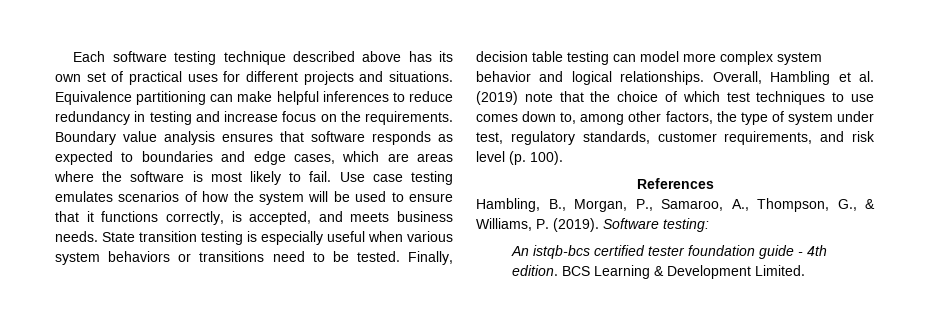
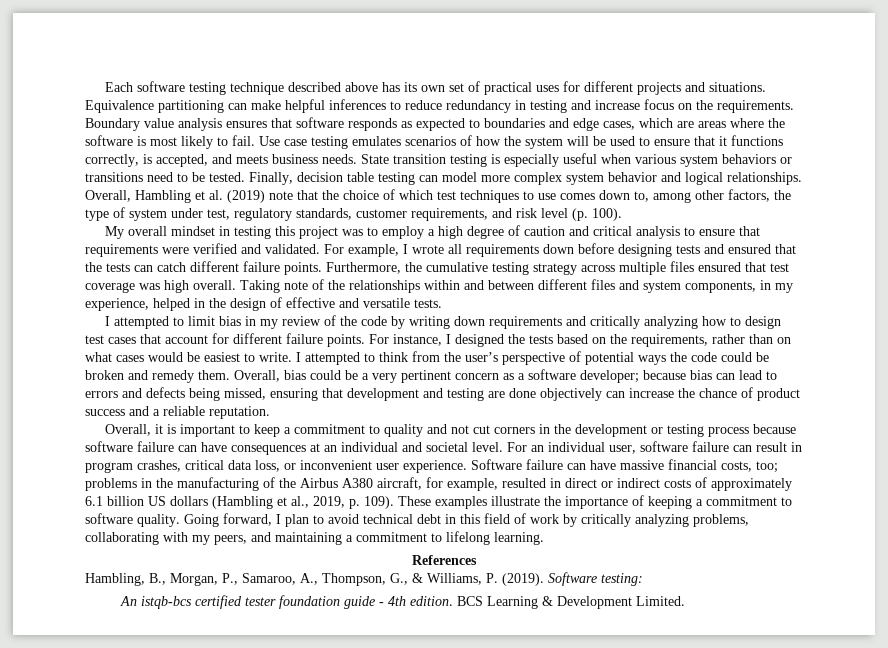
+ My overall mindset in testing this project was to employ a high degree of caution and critical analysis to ensure that requirements were verified and validated. For example, I wrote all requirements down before designing tests and ensured that the tests can catch different failure points. Furthermore, the cumulative testing strategy across multiple files ensured that test coverage was high overall. Taking note of the relationships within and between different files and system components, in my experience, helped in the design of effective and versatile tests.
+ I attempted to limit bias in my review of the code by writing down requirements and critically analyzing how to design test cases that account for different failure points. For instance, I designed the tests based on the requirements, rather than on what cases would be easiest to write. I attempted to think from the user’s perspective of potential ways the code could be broken and remedy them. Overall, bias could be a very pertinent concern as a software developer; because bias can lead to errors and defects being missed, ensuring that development and testing are done objectively can increase the chance of product success and a reliable reputation.
+ Overall, it is important to keep a commitment to quality and not cut corners in the development or testing process because software failure can have consequences at an individual and societal level. For an individual user, software failure can result in program crashes, critical data loss, or inconvenient user experience. Software failure can have massive financial costs, too; problems in the manufacturing of the Airbus A380 aircraft, for example, resulted in direct or indirect costs of approximately 6.1 billion US dollars (Hambling et al., 2019, p. 109). These examples illustrate the importance of keeping a commitment to software quality. Going forward, I plan to avoid technical debt in this field of work by critically analyzing problems, collaborating with my peers, and maintaining a commitment to lifelong learning.

